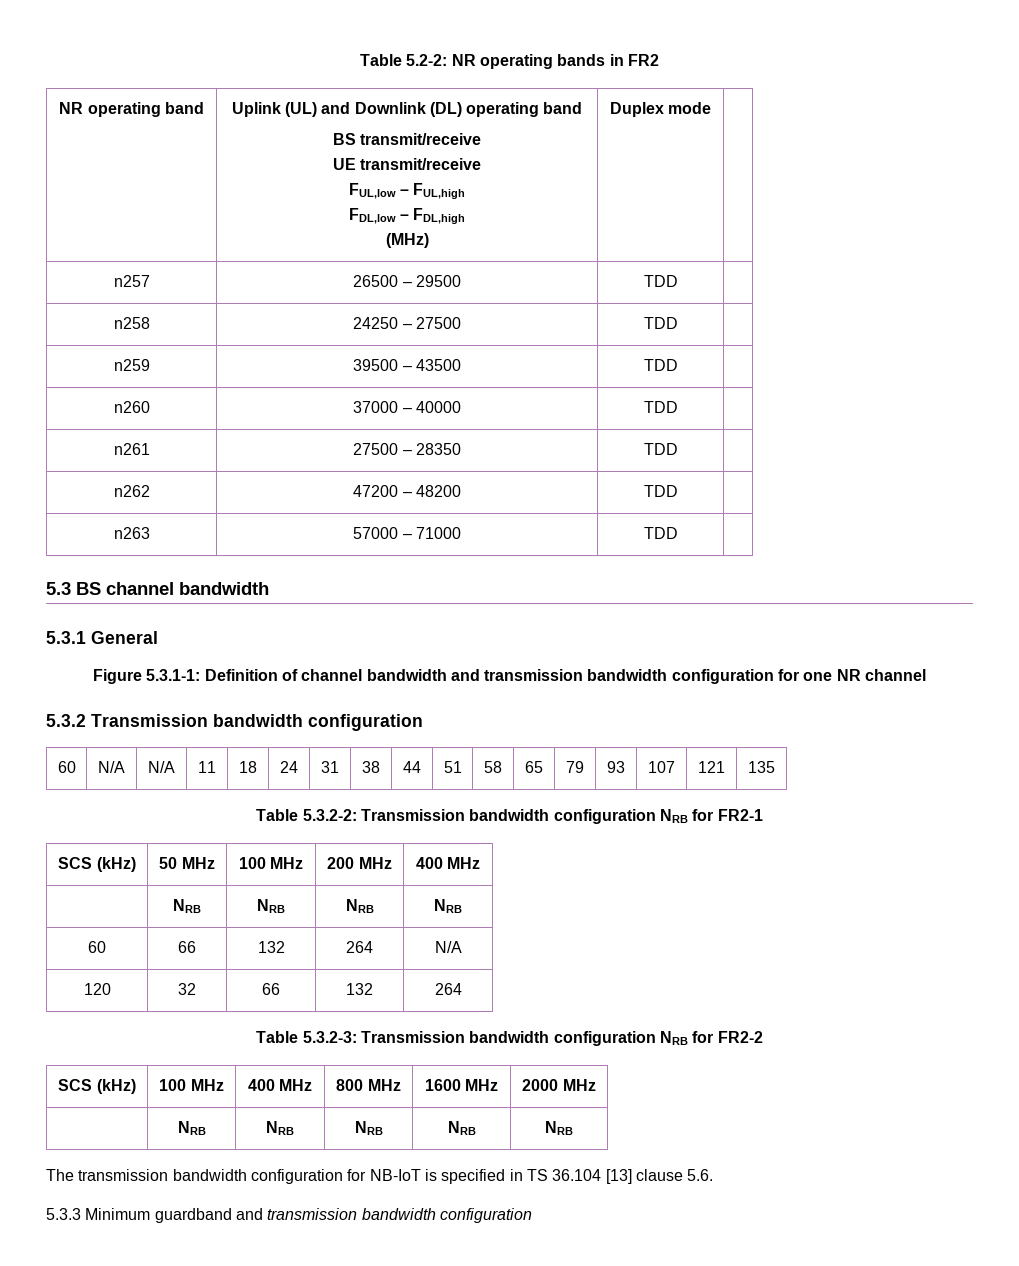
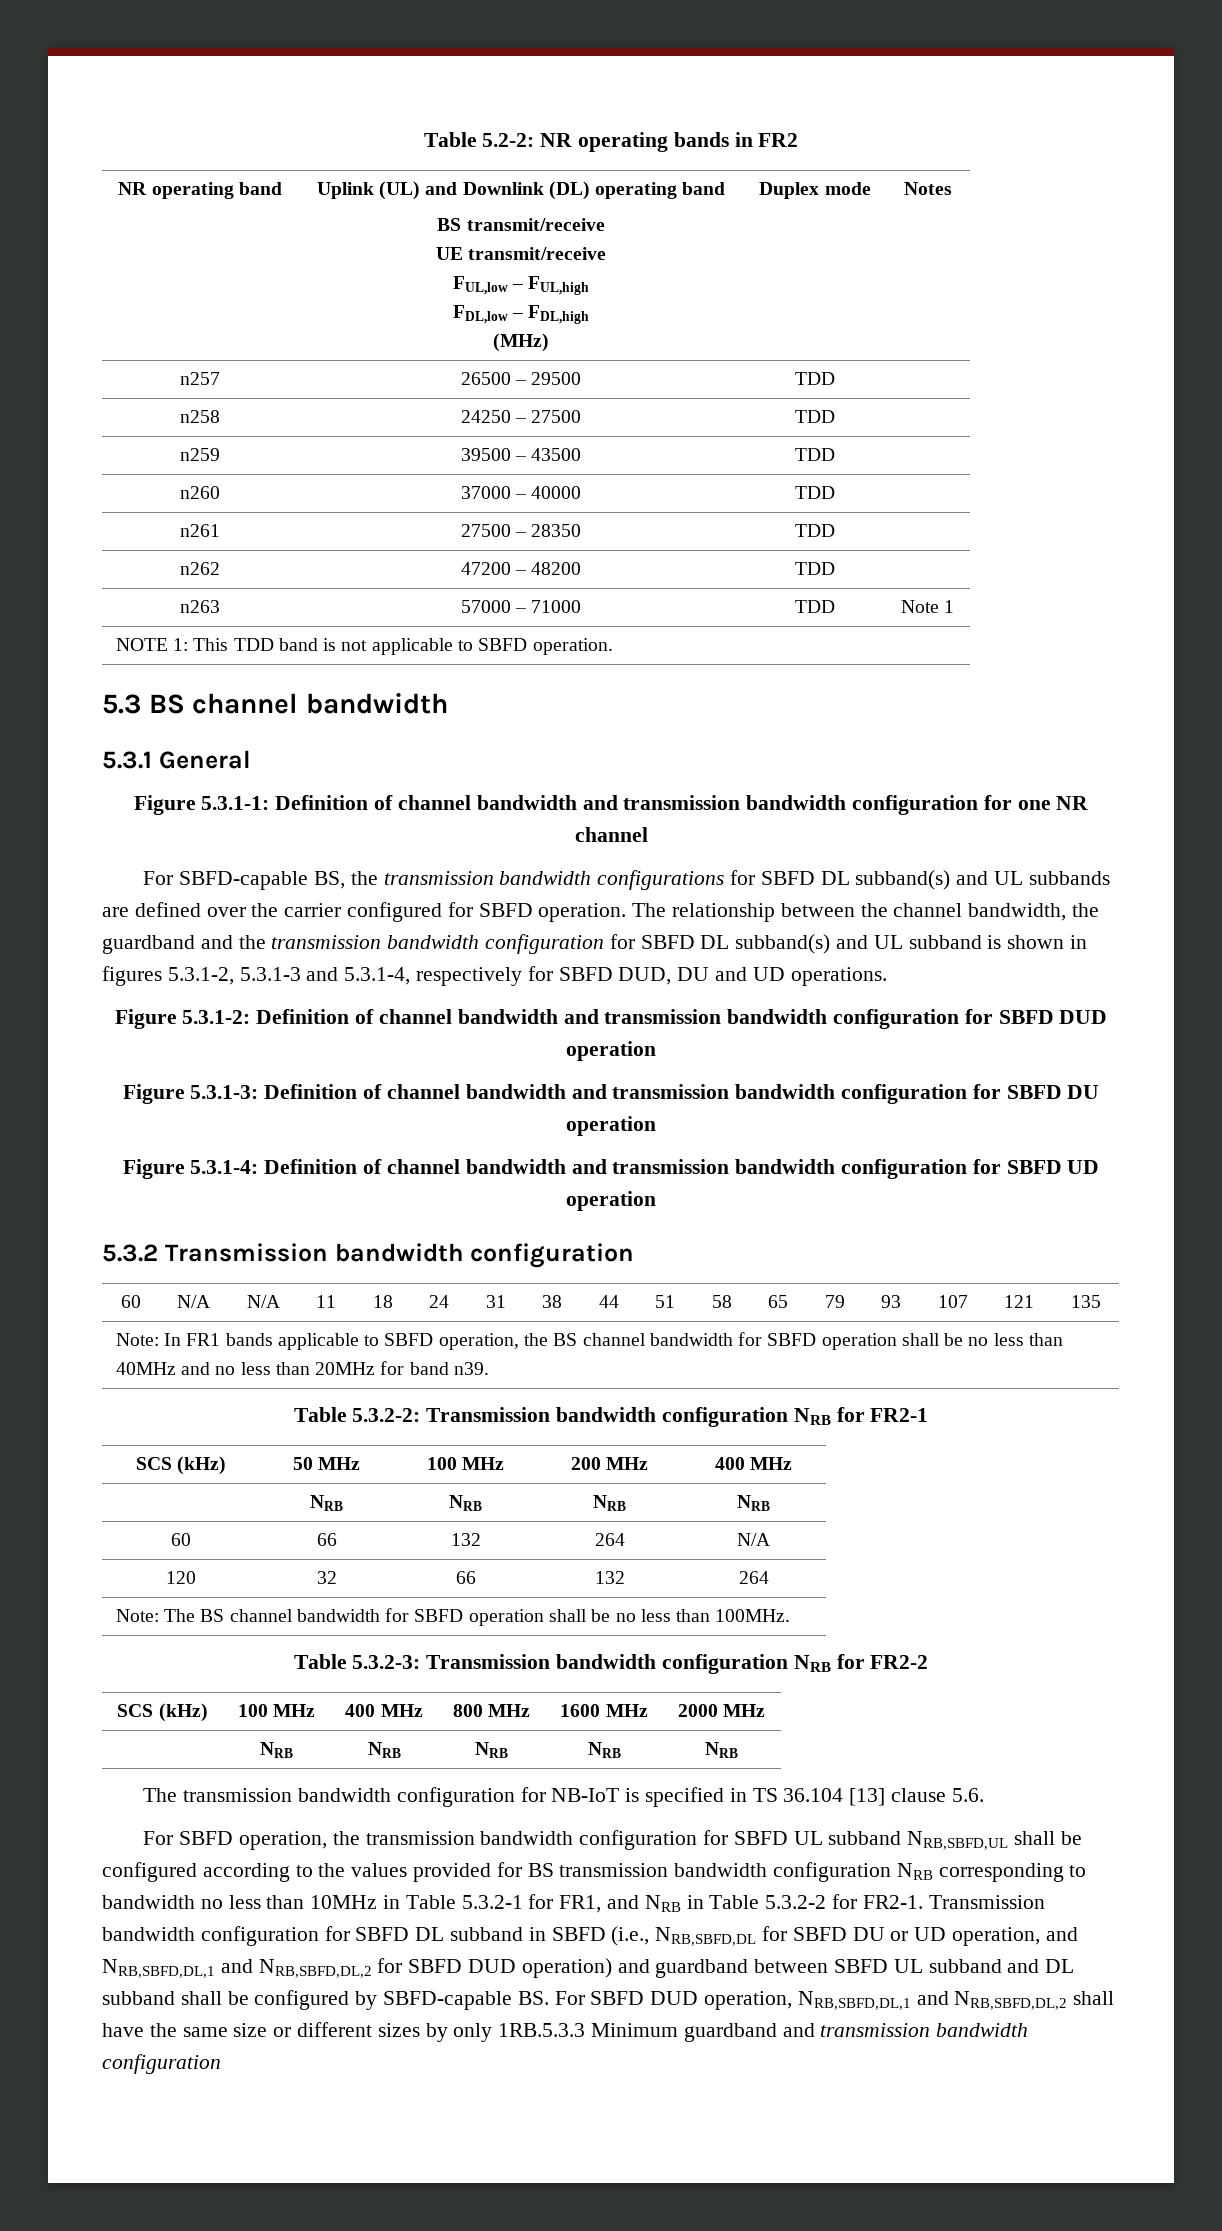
  NR operating band | Uplink (UL) and Downlink (DL) operating band
  BS transmit/receive
  UE transmit/receive
  FUL,low – FUL,high
  FDL,low – FDL,high
- (MHz) | Duplex mode |
+ (MHz) | Duplex mode | Notes
- n263 | 57000 – 71000 | TDD |
+ n263 | 57000 – 71000 | TDD | Note 1
+ NOTE 1: This TDD band is not applicable to SBFD operation.
+ For SBFD-capable BS, the transmission bandwidth configurations for SBFD DL subband(s) and UL subbands are defined over the carrier configured for SBFD operation. The relationship between the channel bandwidth, the guardband and the transmission bandwidth configuration for SBFD DL subband(s) and UL subband is shown in figures 5.3.1-2, 5.3.1-3 and 5.3.1-4, respectively for SBFD DUD, DU and UD operations.
+ Figure 5.3.1-2: Definition of channel bandwidth and transmission bandwidth configuration for SBFD DUD operation
+ Figure 5.3.1-3: Definition of channel bandwidth and transmission bandwidth configuration for SBFD DU operation
+ Figure 5.3.1-4: Definition of channel bandwidth and transmission bandwidth configuration for SBFD UD operation
+ Note: In FR1 bands applicable to SBFD operation, the BS channel bandwidth for SBFD operation shall be no less than 40MHz and no less than 20MHz for band n39.
+ Note: The BS channel bandwidth for SBFD operation shall be no less than 100MHz.
- 5.3.3 Minimum guardband and transmission bandwidth configuration
+ For SBFD operation, the transmission bandwidth configuration for SBFD UL subband NRB,SBFD,UL shall be configured according to the values provided for BS transmission bandwidth configuration NRB corresponding to bandwidth no less than 10MHz in Table 5.3.2-1 for FR1, and NRB in Table 5.3.2-2 for FR2-1. Transmission bandwidth configuration for SBFD DL subband in SBFD (i.e., NRB,SBFD,DL for SBFD DU or UD operation, and NRB,SBFD,DL,1 and NRB,SBFD,DL,2 for SBFD DUD operation) and guardband between SBFD UL subband and DL subband shall be configured by SBFD-capable BS. For SBFD DUD operation, NRB,SBFD,DL,1 and NRB,SBFD,DL,2 shall have the same size or different sizes by only 1RB.5.3.3 Minimum guardband and transmission bandwidth configuration

